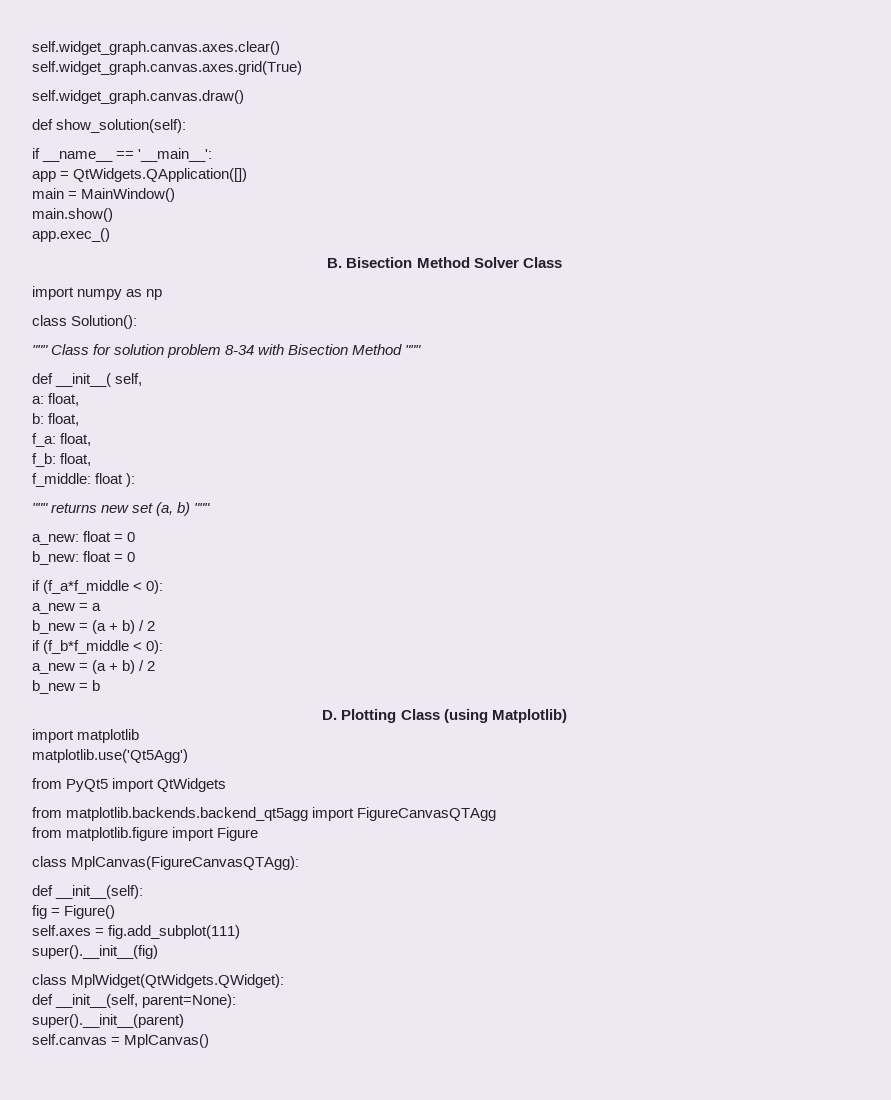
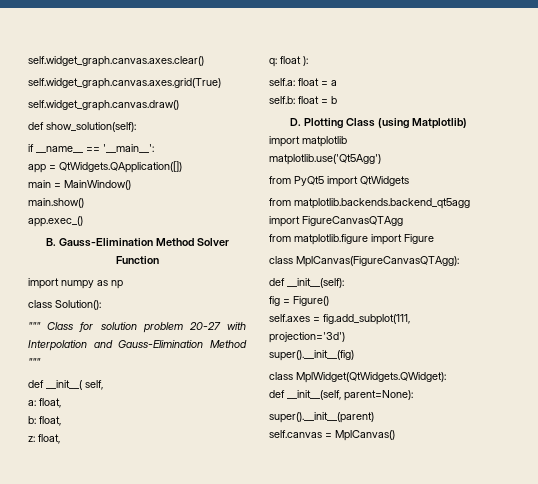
- B. Bisection Method Solver Class
+ B. Gauss-Elimination Method Solver Function
- """ Class for solution problem 8-34 with Bisection Method """
+ """ Class for solution problem 20-27 with Interpolation and Gauss-Elimination Method """
- f_a: float,
- f_b: float,
- f_middle: float ):
+ z: float,
+ q: float ):
- """ returns new set (a, b) """
- a_new: float = 0
- b_new: float = 0
- if (f_a*f_middle < 0):
- a_new = a
- b_new = (a + b) / 2
- if (f_b*f_middle < 0):
- a_new = (a + b) / 2
- b_new = b
+ self.a: float = a
+ self.b: float = b
- self.axes = fig.add_subplot(111)
+ self.axes = fig.add_subplot(111, projection='3d')

